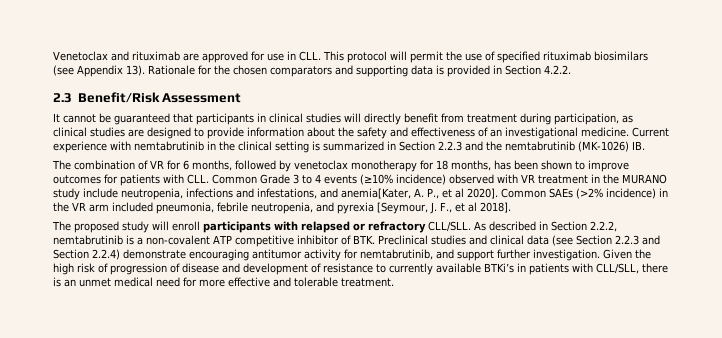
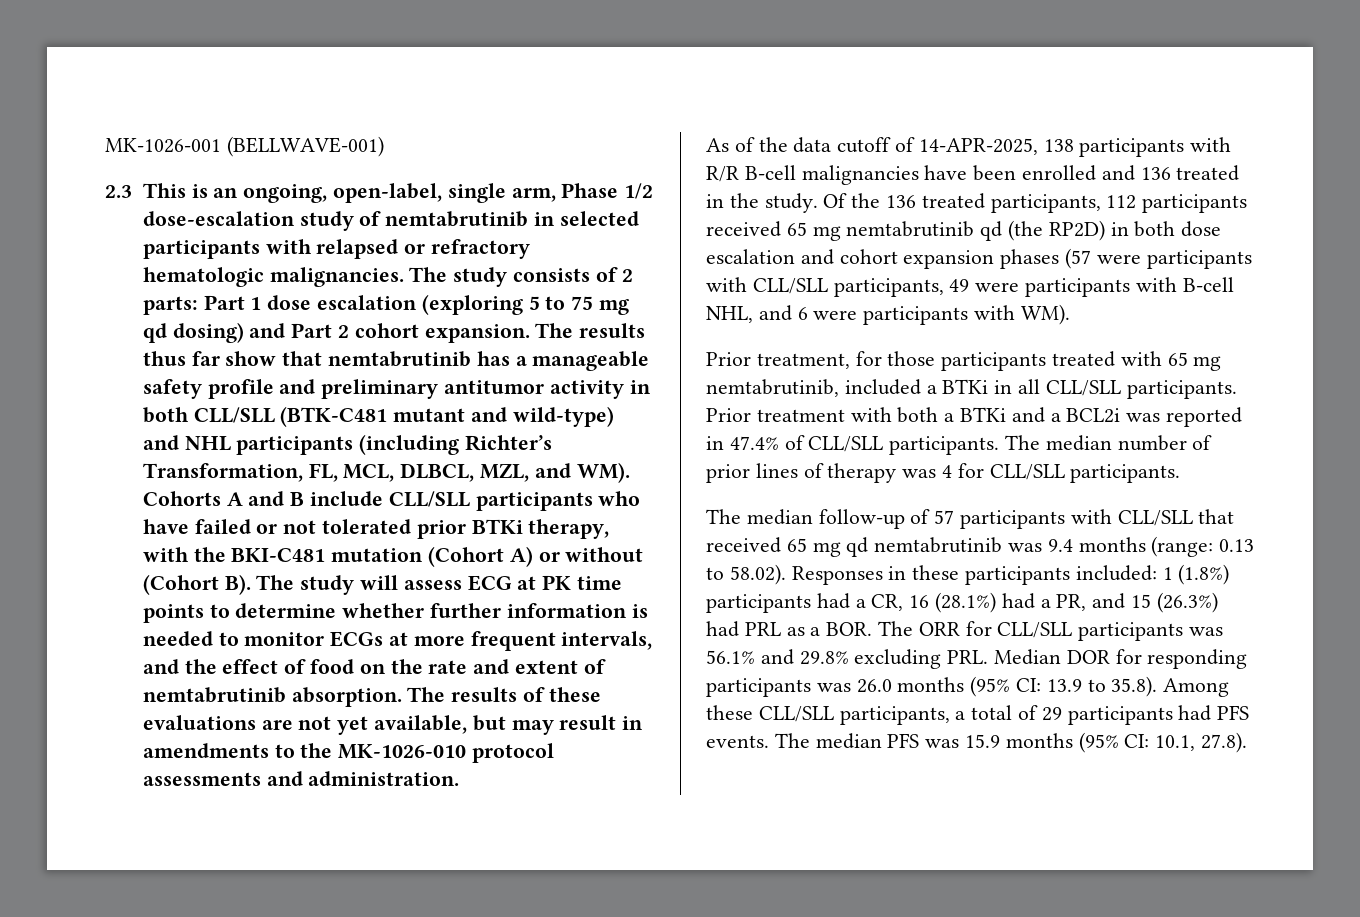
- Venetoclax and rituximab are approved for use in CLL. This protocol will permit the use of specified rituximab biosimilars (see Appendix 13). Rationale for the chosen comparators and supporting data is provided in Section 4.2.2.
- 2.3 Benefit/Risk Assessment
- It cannot be guaranteed that participants in clinical studies will directly benefit from treatment during participation, as clinical studies are designed to provide information about the safety and effectiveness of an investigational medicine. Current experience with nemtabrutinib in the clinical setting is summarized in Section 2.2.3 and the nemtabrutinib (MK-1026) IB.
- The combination of VR for 6 months, followed by venetoclax monotherapy for 18 months, has been shown to improve outcomes for patients with CLL. Common Grade 3 to 4 events (≥10% incidence) observed with VR treatment in the MURANO study include neutropenia, infections and infestations, and anemia[Kater, A. P., et al 2020]. Common SAEs (>2% incidence) in the VR arm included pneumonia, febrile neutropenia, and pyrexia [Seymour, J. F., et al 2018].
- The proposed study will enroll participants with relapsed or refractory CLL/SLL. As described in Section 2.2.2, nemtabrutinib is a non-covalent ATP competitive inhibitor of BTK. Preclinical studies and clinical data (see Section 2.2.3 and Section 2.2.4) demonstrate encouraging antitumor activity for nemtabrutinib, and support further investigation. Given the high risk of progression of disease and development of resistance to currently available BTKi’s in patients with CLL/SLL, there is an unmet medical need for more effective and tolerable treatment.
+ MK-1026-001 (BELLWAVE-001)
+ 2.3 This is an ongoing, open-label, single arm, Phase 1/2 dose-escalation study of nemtabrutinib in selected participants with relapsed or refractory hematologic malignancies. The study consists of 2 parts: Part 1 dose escalation (exploring 5 to 75 mg qd dosing) and Part 2 cohort expansion. The results thus far show that nemtabrutinib has a manageable safety profile and preliminary antitumor activity in both CLL/SLL (BTK-C481 mutant and wild-type) and NHL participants (including Richter’s Transformation, FL, MCL, DLBCL, MZL, and WM). Cohorts A and B include CLL/SLL participants who have failed or not tolerated prior BTKi therapy, with the BKI-C481 mutation (Cohort A) or without (Cohort B). The study will assess ECG at PK time points to determine whether further information is needed to monitor ECGs at more frequent intervals, and the effect of food on the rate and extent of nemtabrutinib absorption. The results of these evaluations are not yet available, but may result in amendments to the MK-1026-010 protocol assessments and administration.
+ As of the data cutoff of 14-APR-2025, 138 participants with R/R B-cell malignancies have been enrolled and 136 treated in the study. Of the 136 treated participants, 112 participants received 65 mg nemtabrutinib qd (the RP2D) in both dose escalation and cohort expansion phases (57 were participants with CLL/SLL participants, 49 were participants with B-cell NHL, and 6 were participants with WM).
+ Prior treatment, for those participants treated with 65 mg nemtabrutinib, included a BTKi in all CLL/SLL participants. Prior treatment with both a BTKi and a BCL2i was reported in 47.4% of CLL/SLL participants. The median number of prior lines of therapy was 4 for CLL/SLL participants.
+ The median follow-up of 57 participants with CLL/SLL that received 65 mg qd nemtabrutinib was 9.4 months (range: 0.13 to 58.02). Responses in these participants included: 1 (1.8%) participants had a CR, 16 (28.1%) had a PR, and 15 (26.3%) had PRL as a BOR. The ORR for CLL/SLL participants was 56.1% and 29.8% excluding PRL. Median DOR for responding participants was 26.0 months (95% CI: 13.9 to 35.8). Among these CLL/SLL participants, a total of 29 participants had PFS events. The median PFS was 15.9 months (95% CI: 10.1, 27.8).

